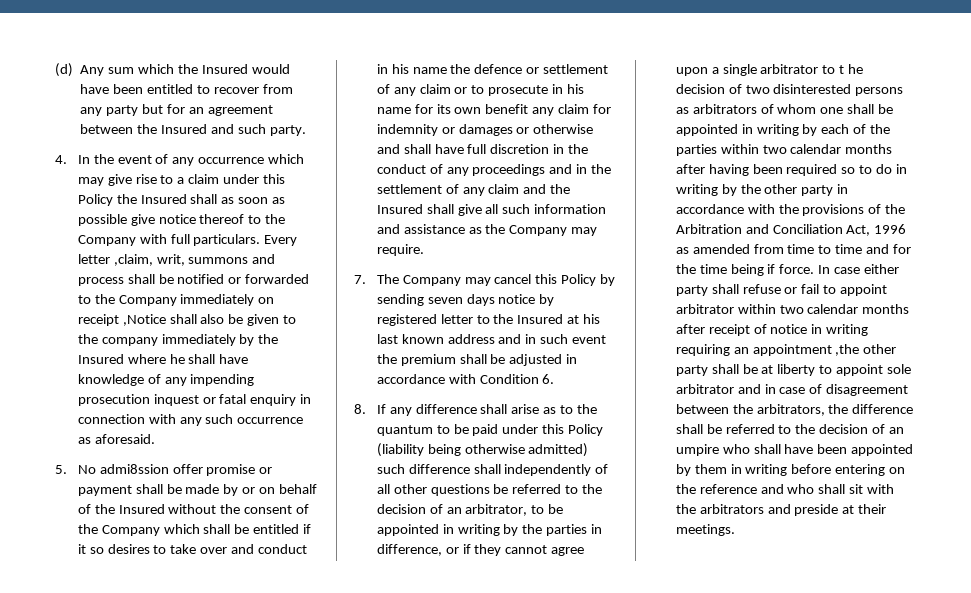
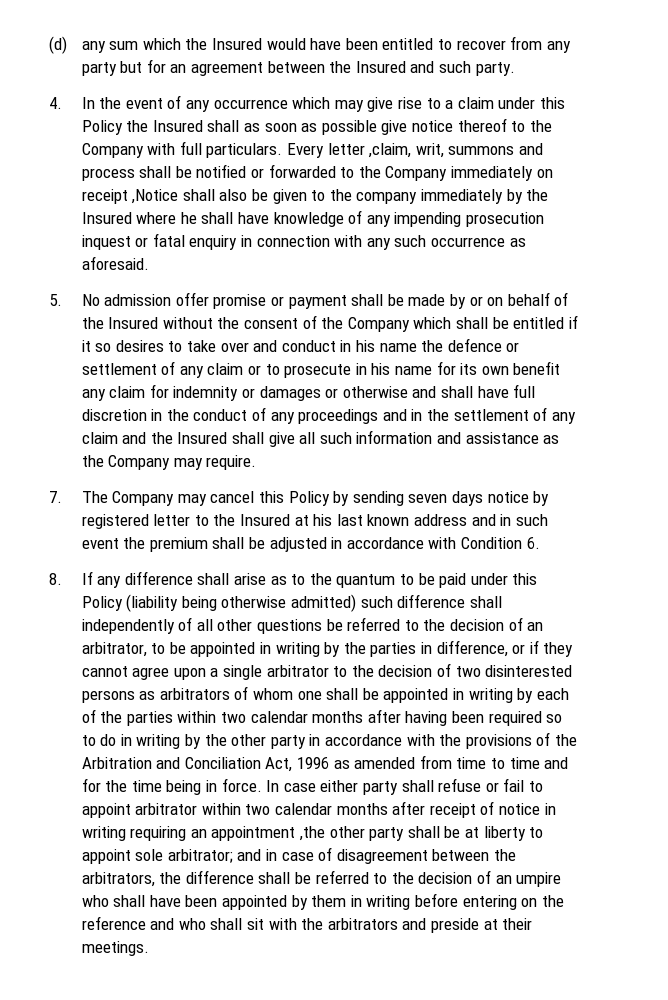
- (d) Any sum which the Insured would have been entitled to recover from any party but for an agreement between the Insured and such party.
+ (d) any sum which the Insured would have been entitled to recover from any party but for an agreement between the Insured and such party.
- 5. No admi8ssion offer promise or payment shall be made by or on behalf of the Insured without the consent of the Company which shall be entitled if it so desires to take over and conduct in his name the defence or settlement of any claim or to prosecute in his name for its own benefit any claim for indemnity or damages or otherwise and shall have full discretion in the conduct of any proceedings and in the settlement of any claim and the Insured shall give all such information and assistance as the Company may require.
+ 5. No admission offer promise or payment shall be made by or on behalf of the Insured without the consent of the Company which shall be entitled if it so desires to take over and conduct in his name the defence or settlement of any claim or to prosecute in his name for its own benefit any claim for indemnity or damages or otherwise and shall have full discretion in the conduct of any proceedings and in the settlement of any claim and the Insured shall give all such information and assistance as the Company may require.
- 8. If any difference shall arise as to the quantum to be paid under this Policy (liability being otherwise admitted) such difference shall independently of all other questions be referred to the decision of an arbitrator, to be appointed in writing by the parties in difference, or if they cannot agree upon a single arbitrator to t he decision of two disinterested persons as arbitrators of whom one shall be appointed in writing by each of the parties within two calendar months after having been required so to do in writing by the other party in accordance with the provisions of the Arbitration and Conciliation Act, 1996 as amended from time to time and for the time being if force.
+ 8. If any difference shall arise as to the quantum to be paid under this Policy (liability being otherwise admitted) such difference shall independently of all other questions be referred to the decision of an arbitrator, to be appointed in writing by the parties in difference, or if they cannot agree upon a single arbitrator to the decision of two disinterested persons as arbitrators of whom one shall be appointed in writing by each of the parties within two calendar months after having been required so to do in writing by the other party in accordance with the provisions of the Arbitration and Conciliation Act, 1996 as amended from time to time and for the time being in force.
- In case either party shall refuse or fail to appoint arbitrator within two calendar months after receipt of notice in writing requiring an appointment ,the other party shall be at liberty to appoint sole arbitrator and in case of disagreement between the arbitrators, the difference shall be referred to the decision of an umpire who shall have been appointed by them in writing before entering on the reference and who shall sit with the arbitrators and preside at their meetings.
+ In case either party shall refuse or fail to appoint arbitrator within two calendar months after receipt of notice in writing requiring an appointment ,the other party shall be at liberty to appoint sole arbitrator; and in case of disagreement between the arbitrators, the difference shall be referred to the decision of an umpire who shall have been appointed by them in writing before entering on the reference and who shall sit with the arbitrators and preside at their meetings.

